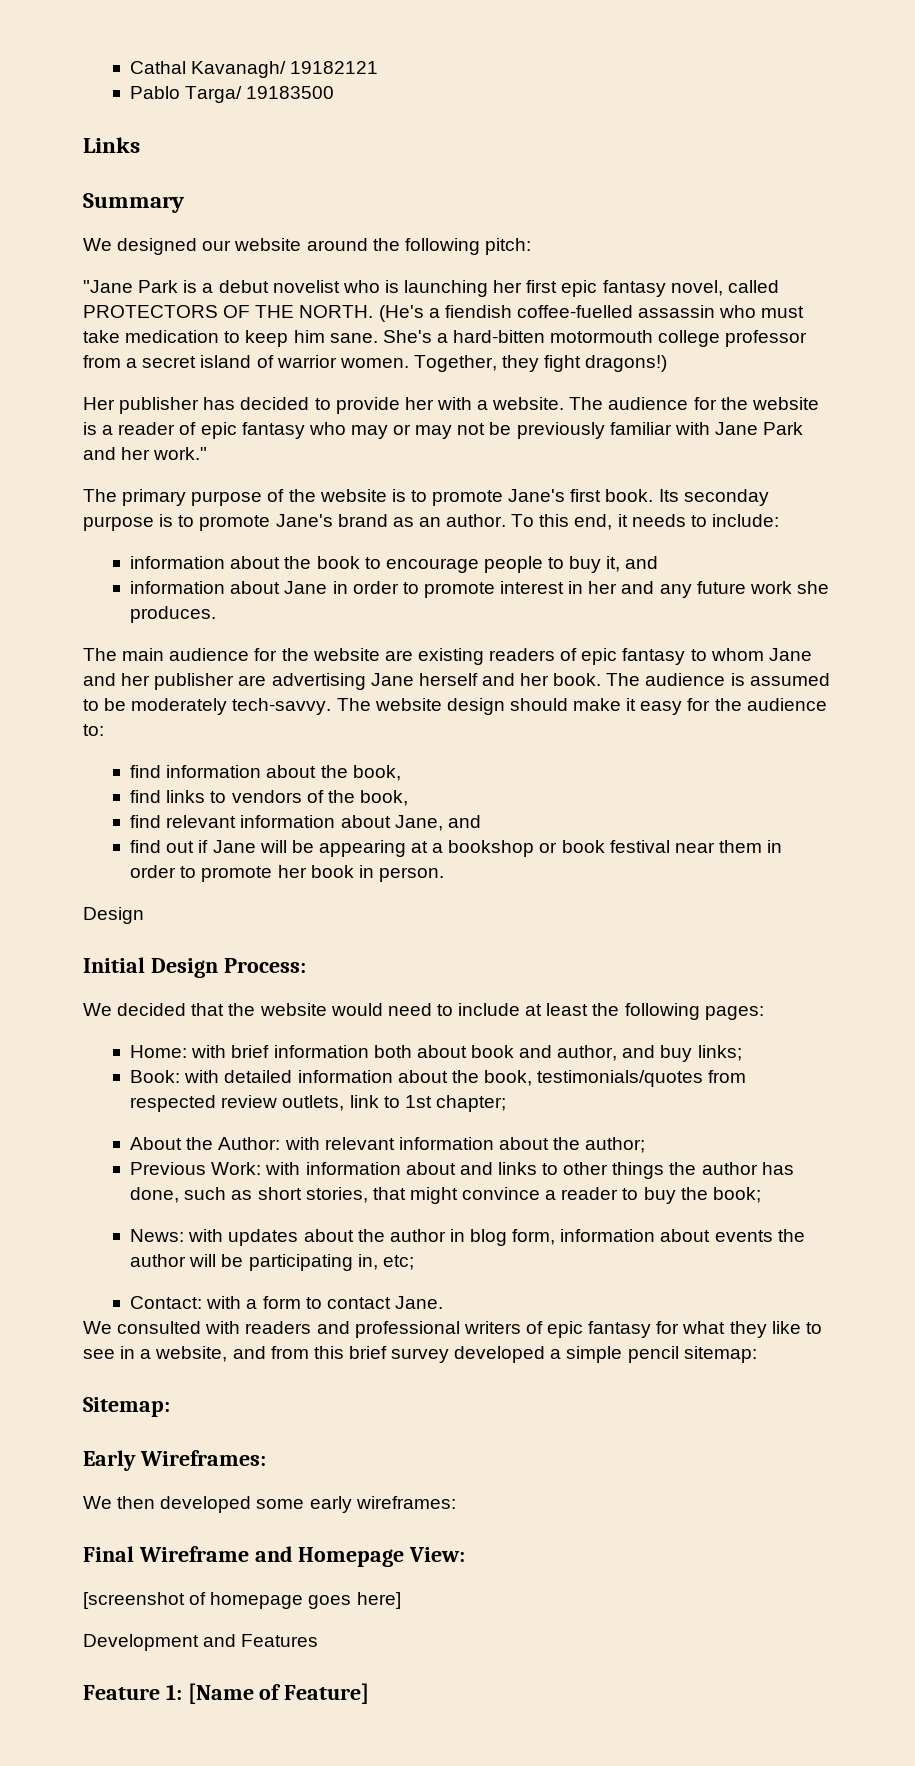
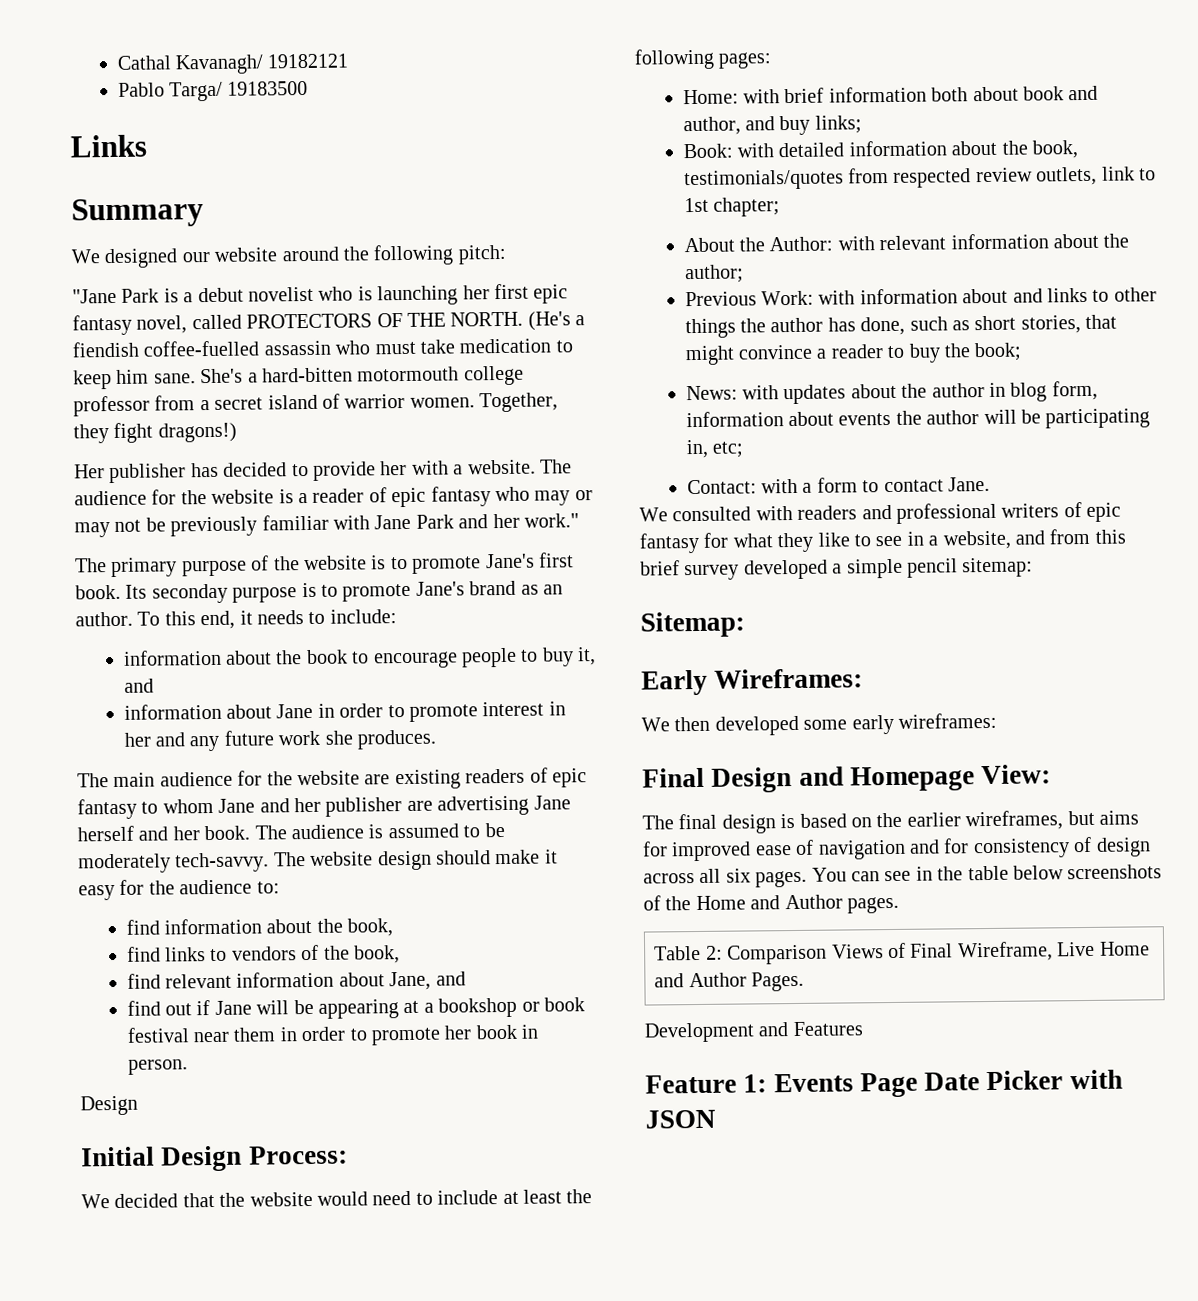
- Final Wireframe and Homepage View:
+ Final Design and Homepage View:
- [screenshot of homepage goes here]
+ The final design is based on the earlier wireframes, but aims for improved ease of navigation and for consistency of design across all six pages. You can see in the table below screenshots of the Home and Author pages.
+ Table 2: Comparison Views of Final Wireframe, Live Home and Author Pages.
- Feature 1: [Name of Feature]
+ Feature 1: Events Page Date Picker with JSON

